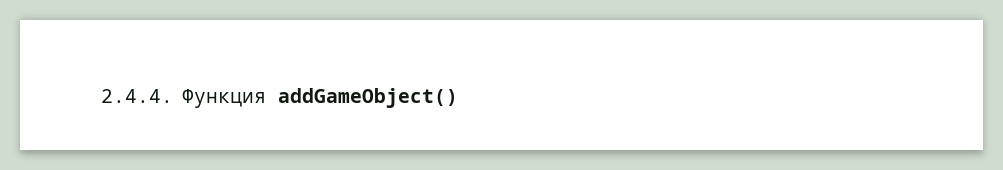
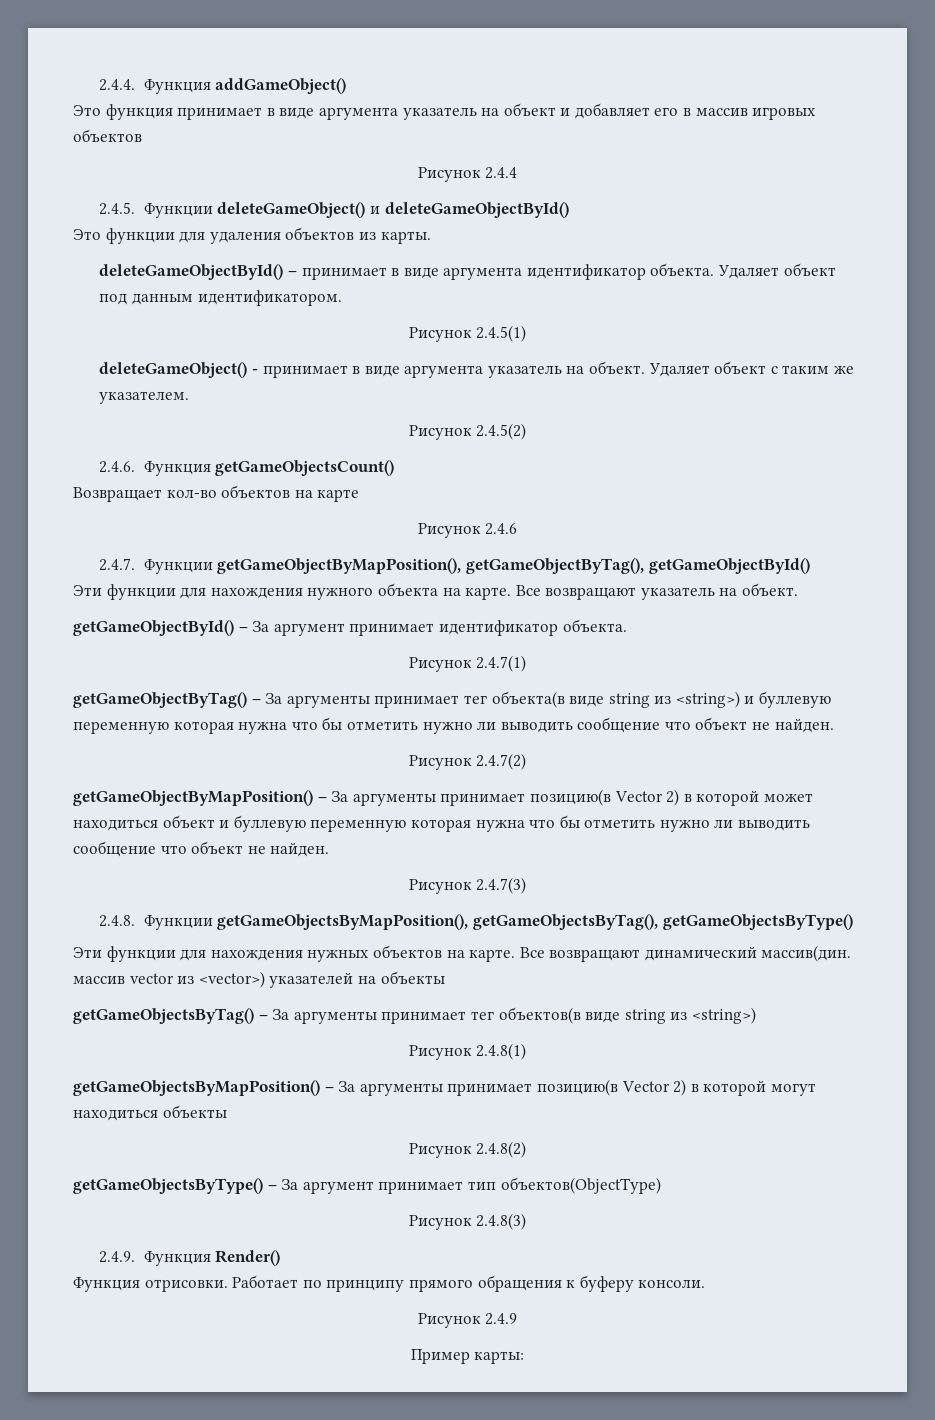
+ Это функция принимает в виде аргумента указатель на объект и добавляет его в массив игровых объектов
+ Рисунок 2.4.4
+ 2.4.5. Функции deleteGameObject() и deleteGameObjectById()
+ Это функции для удаления объектов из карты.
+ deleteGameObjectById() – принимает в виде аргумента идентификатор объекта. Удаляет объект под данным идентификатором.
+ Рисунок 2.4.5(1)
+ deleteGameObject() - принимает в виде аргумента указатель на объект. Удаляет объект с таким же указателем.
+ Рисунок 2.4.5(2)
+ 2.4.6. Функция getGameObjectsCount()
+ Возвращает кол-во объектов на карте
+ Рисунок 2.4.6
+ 2.4.7. Функции getGameObjectByMapPosition(), getGameObjectByTag(), getGameObjectById()
+ Эти функции для нахождения нужного объекта на карте. Все возвращают указатель на объект.
+ getGameObjectById() – За аргумент принимает идентификатор объекта.
+ Рисунок 2.4.7(1)
+ getGameObjectByTag() – За аргументы принимает тег объекта(в виде string из <string>) и буллевую переменную которая нужна что бы отметить нужно ли выводить сообщение что объект не найден.
+ Рисунок 2.4.7(2)
+ getGameObjectByMapPosition() – За аргументы принимает позицию(в Vector 2) в которой может находиться объект и буллевую переменную которая нужна что бы отметить нужно ли выводить сообщение что объект не найден.
+ Рисунок 2.4.7(3)
+ 2.4.8. Функции getGameObjectsByMapPosition(), getGameObjectsByTag(), getGameObjectsByType()
+ Эти функции для нахождения нужных объектов на карте. Все возвращают динамический массив(дин. массив vector из <vector>) указателей на объекты
+ getGameObjectsByTag() – За аргументы принимает тег объектов(в виде string из <string>)
+ Рисунок 2.4.8(1)
+ getGameObjectsByMapPosition() – За аргументы принимает позицию(в Vector 2) в которой могут находиться объекты
+ Рисунок 2.4.8(2)
+ getGameObjectsByType() – За аргумент принимает тип объектов(ObjectType)
+ Рисунок 2.4.8(3)
+ 2.4.9. Функция Render()
+ Функция отрисовки. Работает по принципу прямого обращения к буферу консоли.
+ Рисунок 2.4.9
+ Пример карты:

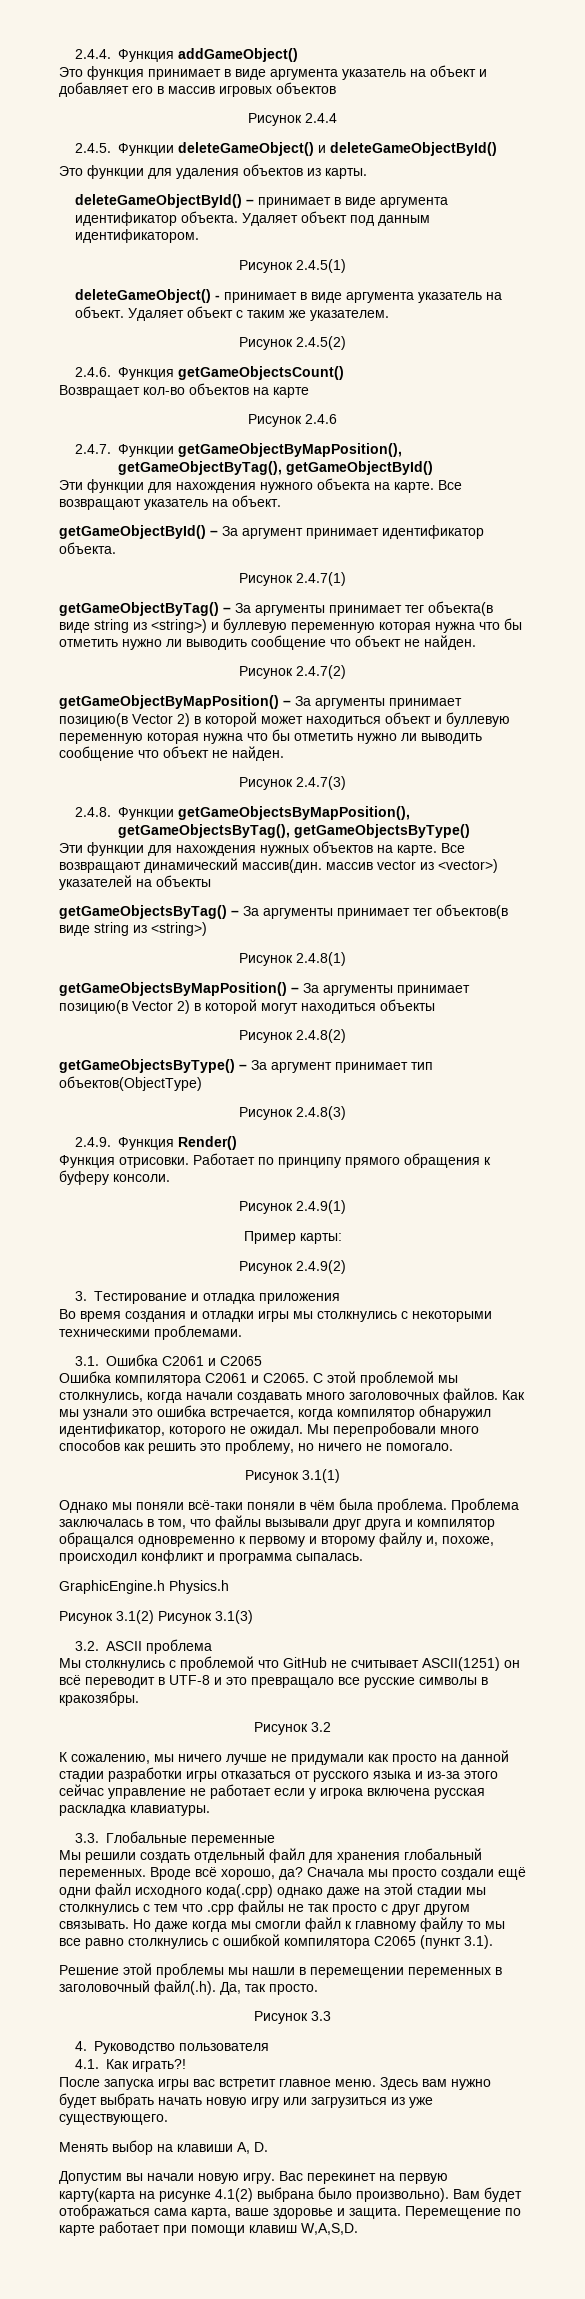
- Рисунок 2.4.9
+ Рисунок 2.4.9(1)
+ Рисунок 2.4.9(2)
+ 3. Тестирование и отладка приложения
+ Во время создания и отладки игры мы столкнулись с некоторыми техническими проблемами.
+ 3.1. Ошибка C2061 и C2065
+ Ошибка компилятора C2061 и C2065. С этой проблемой мы столкнулись, когда начали создавать много заголовочных файлов. Как мы узнали это ошибка встречается, когда компилятор обнаружил идентификатор, которого не ожидал. Мы перепробовали много способов как решить это проблему, но ничего не помогало.
+ Рисунок 3.1(1)
+ Однако мы поняли всё-таки поняли в чём была проблема. Проблема заключалась в том, что файлы вызывали друг друга и компилятор обращался одновременно к первому и второму файлу и, похоже, происходил конфликт и программа сыпалась.
+ GraphicEngine.h Physics.h
+ Рисунок 3.1(2) Рисунок 3.1(3)
+ 3.2. ASCII проблема
+ Мы столкнулись с проблемой что GitHub не считывает ASCII(1251) он всё переводит в UTF-8 и это превращало все русские символы в кракозябры.
+ Рисунок 3.2
+ К сожалению, мы ничего лучше не придумали как просто на данной стадии разработки игры отказаться от русского языка и из-за этого сейчас управление не работает если у игрока включена русская раскладка клавиатуры.
+ 3.3. Глобальные переменные
+ Мы решили создать отдельный файл для хранения глобальный переменных. Вроде всё хорошо, да? Сначала мы просто создали ещё одни файл исходного кода(.cpp) однако даже на этой стадии мы столкнулись с тем что .cpp файлы не так просто с друг другом связывать. Но даже когда мы смогли файл к главному файлу то мы все равно столкнулись с ошибкой компилятора C2065 (пункт 3.1).
+ Решение этой проблемы мы нашли в перемещении переменных в заголовочный файл(.h). Да, так просто.
+ Рисунок 3.3
+ 4. Руководство пользователя
+ 4.1. Как играть?!
+ После запуска игры вас встретит главное меню. Здесь вам нужно будет выбрать начать новую игру или загрузиться из уже существующего.
+ Менять выбор на клавиши A, D.
+ Допустим вы начали новую игру. Вас перекинет на первую карту(карта на рисунке 4.1(2) выбрана было произвольно). Вам будет отображаться сама карта, ваше здоровье и защита. Перемещение по карте работает при помощи клавиш W,A,S,D.

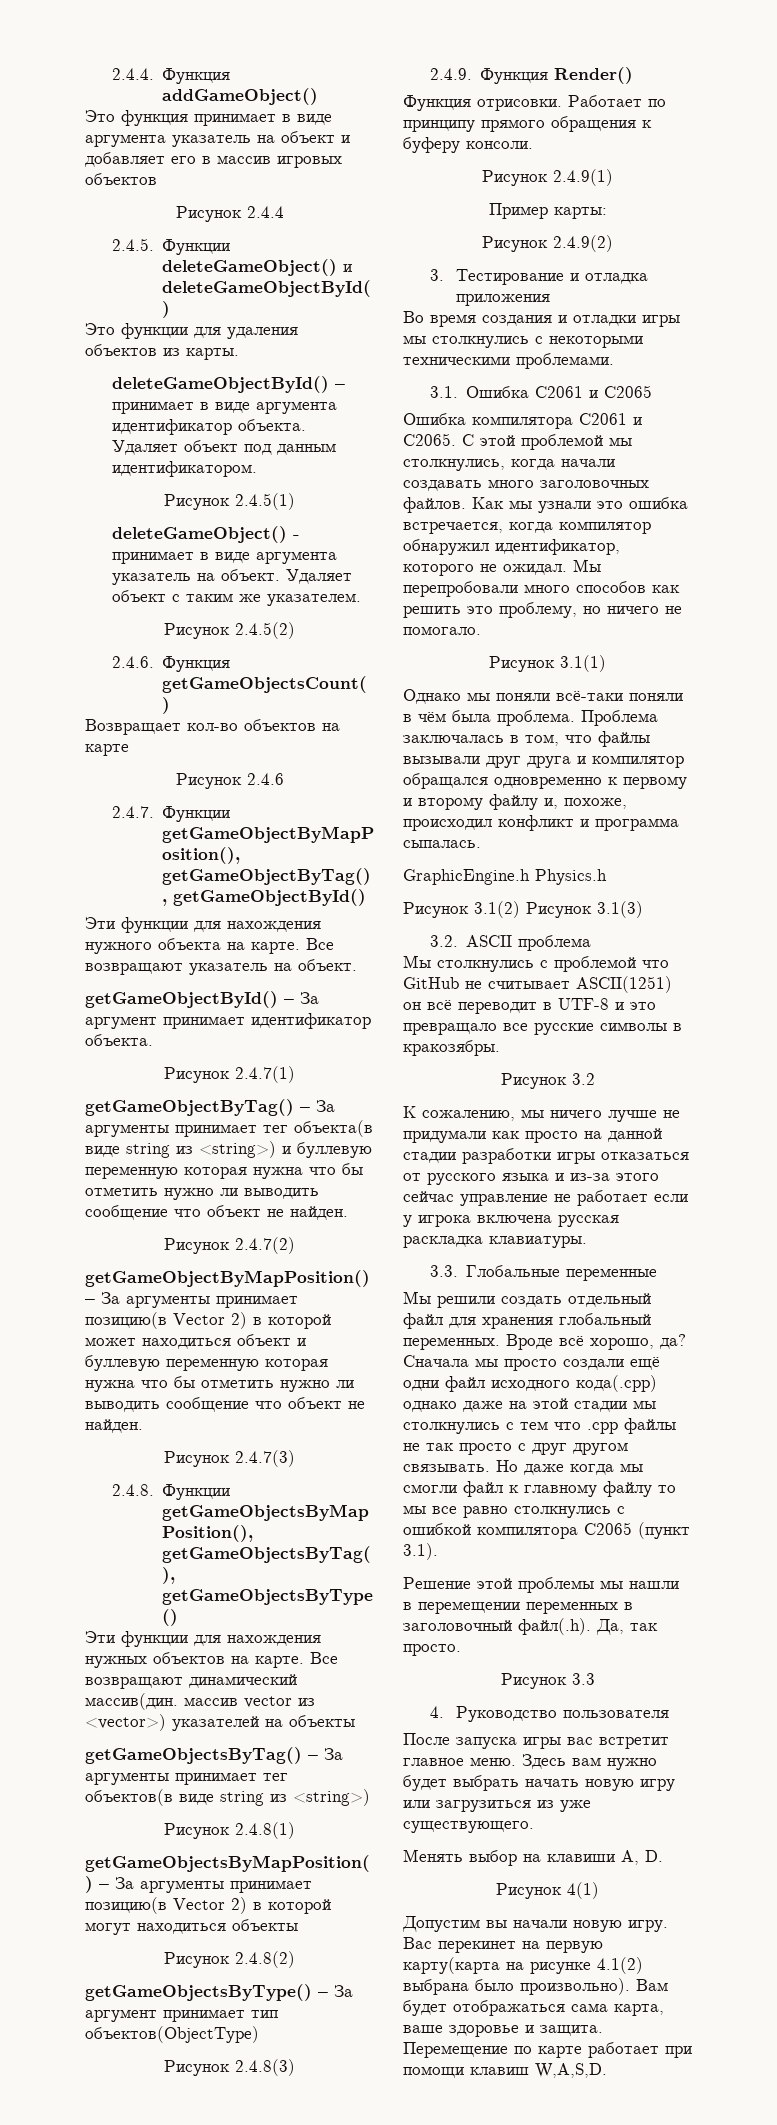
- 4.1. Как играть?!
+ Рисунок 4(1)

